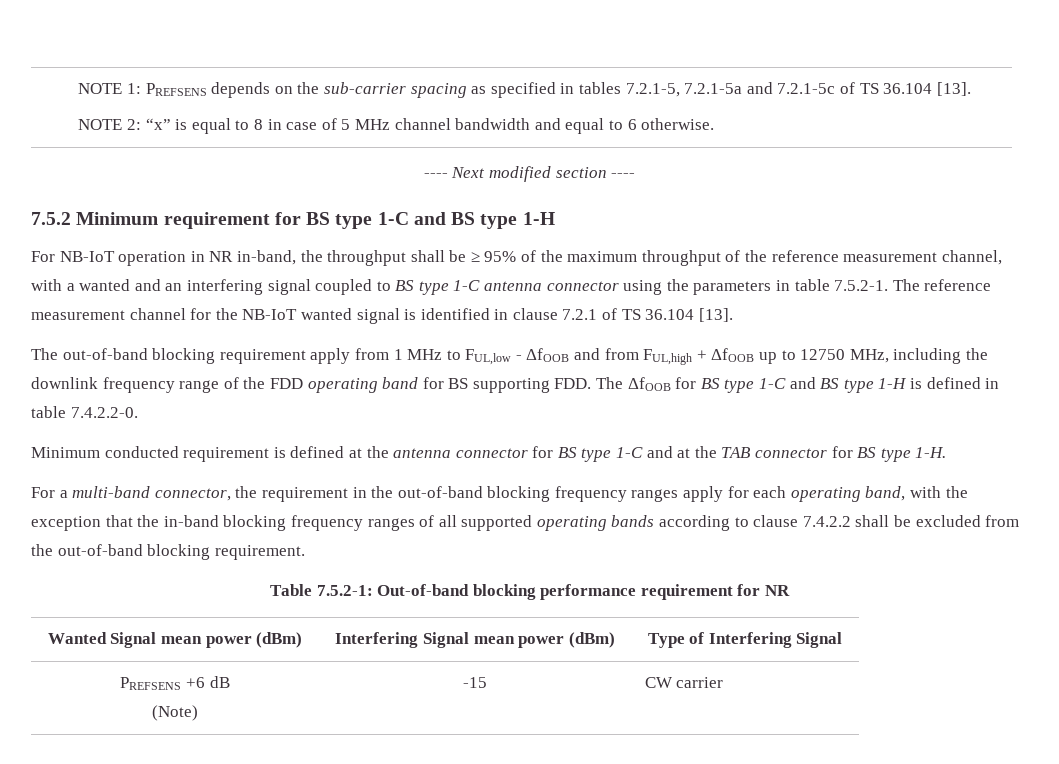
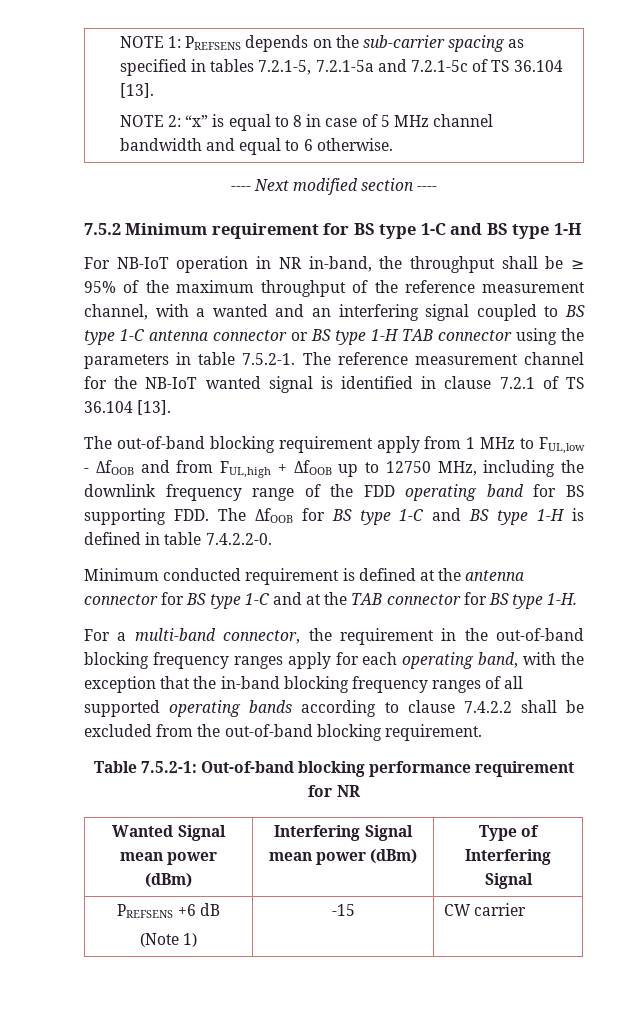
- For NB-IoT operation in NR in-band, the throughput shall be ≥ 95% of the maximum throughput of the reference measurement channel, with a wanted and an interfering signal coupled to BS type 1-C antenna connector using the parameters in table 7.5.2-1. The reference measurement channel for the NB-IoT wanted signal is identified in clause 7.2.1 of TS 36.104 [13].
+ For NB-IoT operation in NR in-band, the throughput shall be ≥ 95% of the maximum throughput of the reference measurement channel, with a wanted and an interfering signal coupled to BS type 1-C antenna connector or BS type 1-H TAB connector using the parameters in table 7.5.2-1. The reference measurement channel for the NB-IoT wanted signal is identified in clause 7.2.1 of TS 36.104 [13].
  PREFSENS +6 dB
- (Note) | -15 | CW carrier
+ (Note 1) | -15 | CW carrier

